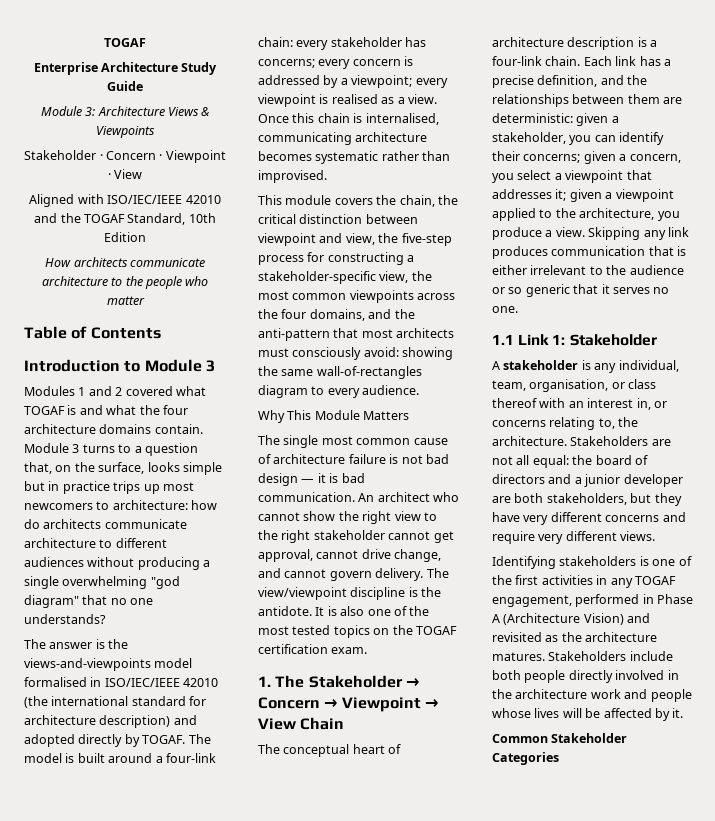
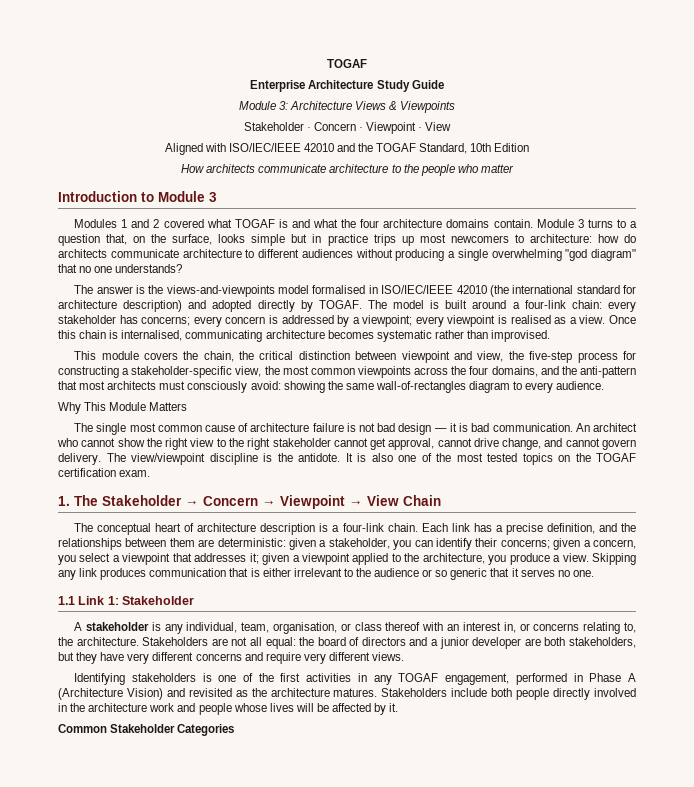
- Table of Contents

